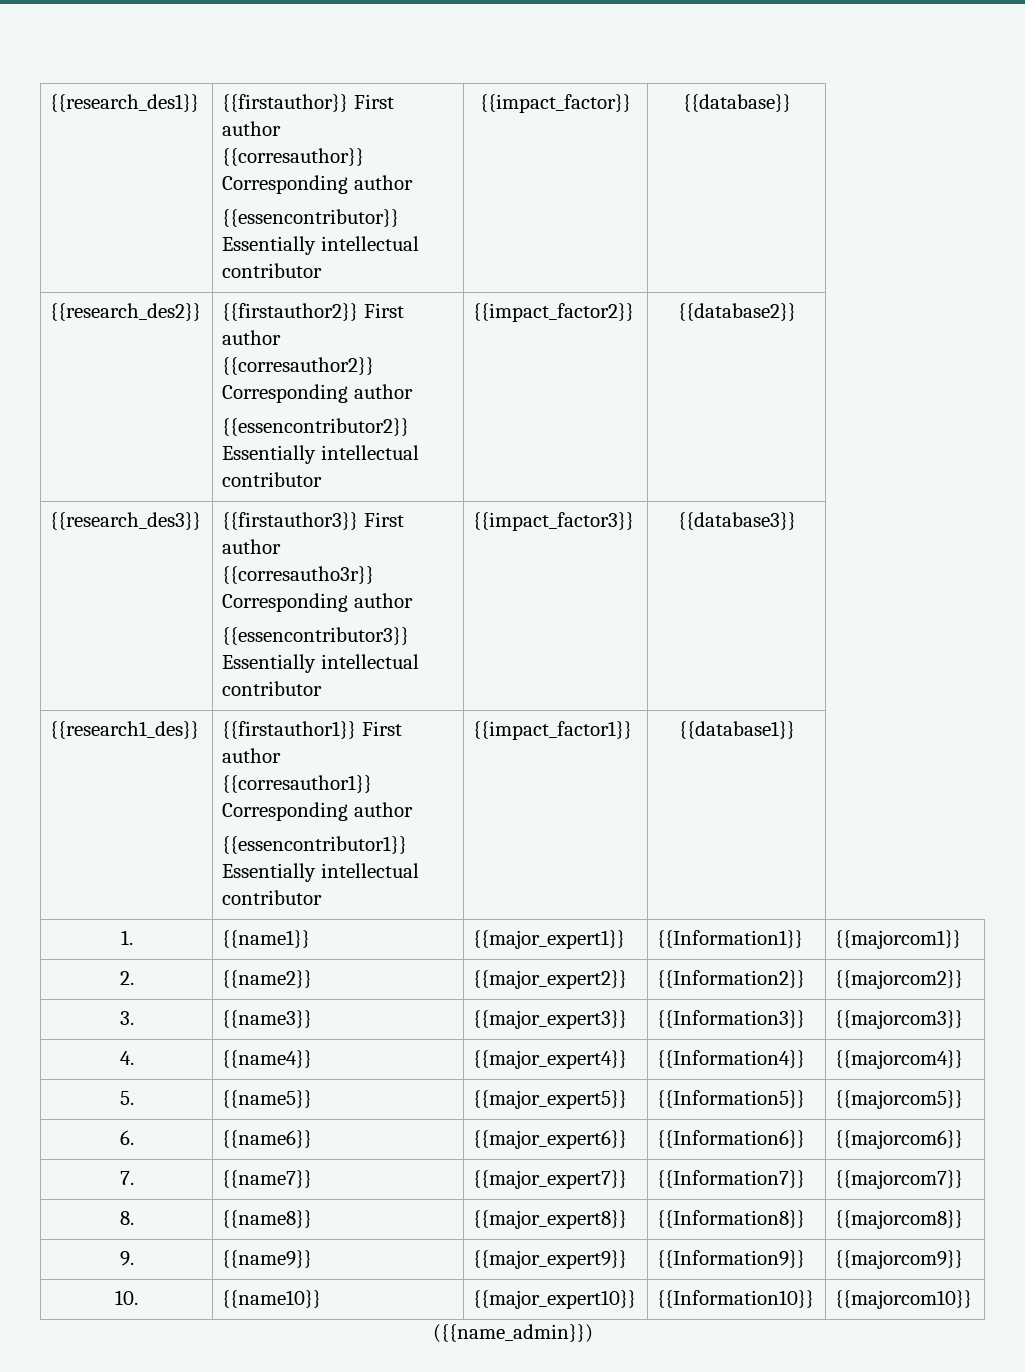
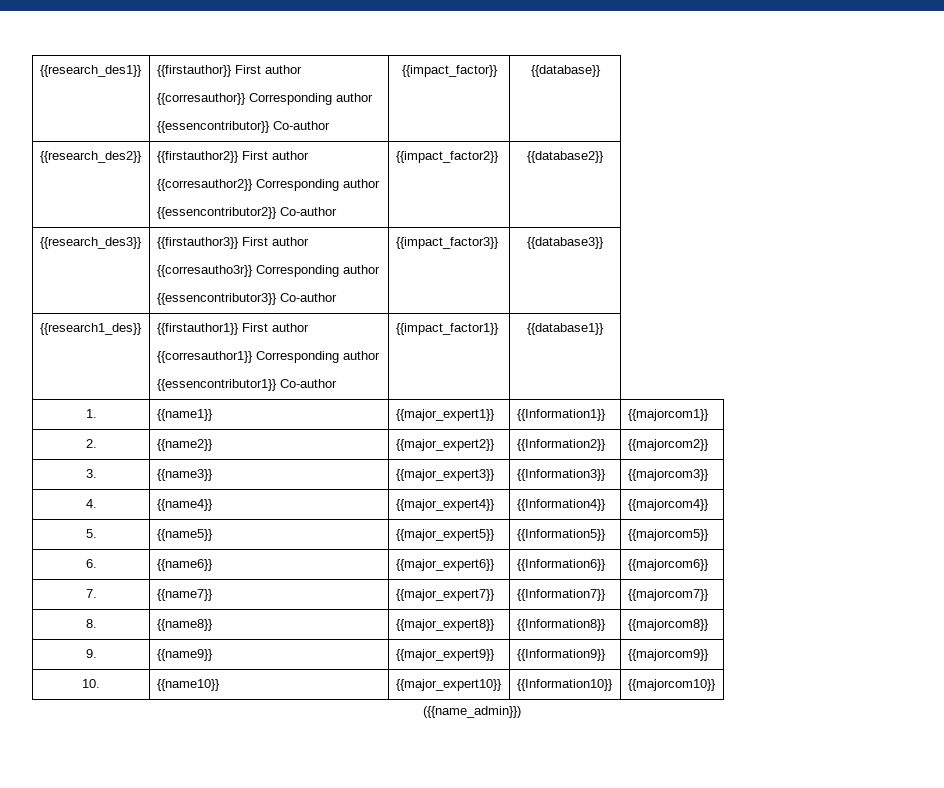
  {{research_des1}} | {{firstauthor}} First author
  {{corresauthor}} Corresponding author
- {{essencontributor}} Essentially intellectual contributor | {{impact_factor}} | {{database}}
+ {{essencontributor}} Co-author | {{impact_factor}} | {{database}}
  {{research_des2}} | {{firstauthor2}} First author
  {{corresauthor2}} Corresponding author
- {{essencontributor2}} Essentially intellectual contributor | {{impact_factor2}} | {{database2}}
+ {{essencontributor2}} Co-author | {{impact_factor2}} | {{database2}}
  {{research_des3}} | {{firstauthor3}} First author
  {{corresautho3r}} Corresponding author
- {{essencontributor3}} Essentially intellectual contributor | {{impact_factor3}} | {{database3}}
+ {{essencontributor3}} Co-author | {{impact_factor3}} | {{database3}}
  {{research1_des}} | {{firstauthor1}} First author
  {{corresauthor1}} Corresponding author
- {{essencontributor1}} Essentially intellectual contributor | {{impact_factor1}} | {{database1}}
+ {{essencontributor1}} Co-author | {{impact_factor1}} | {{database1}}

